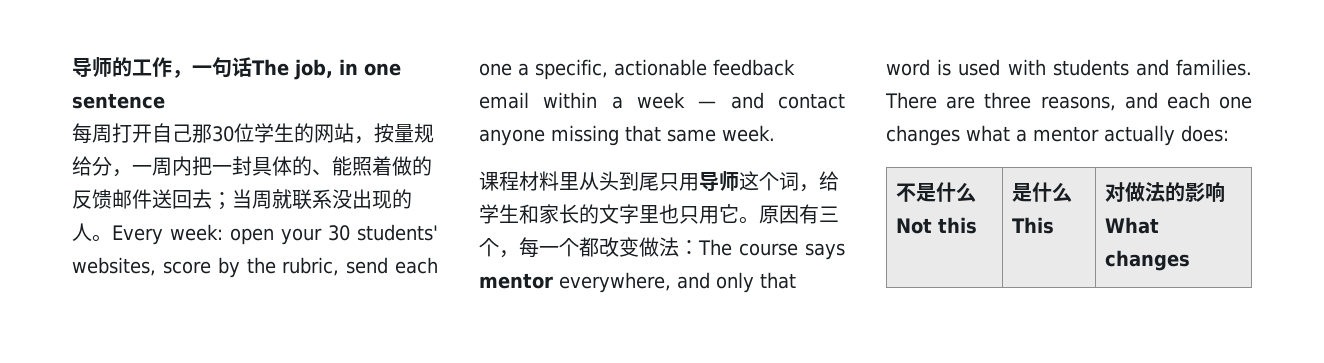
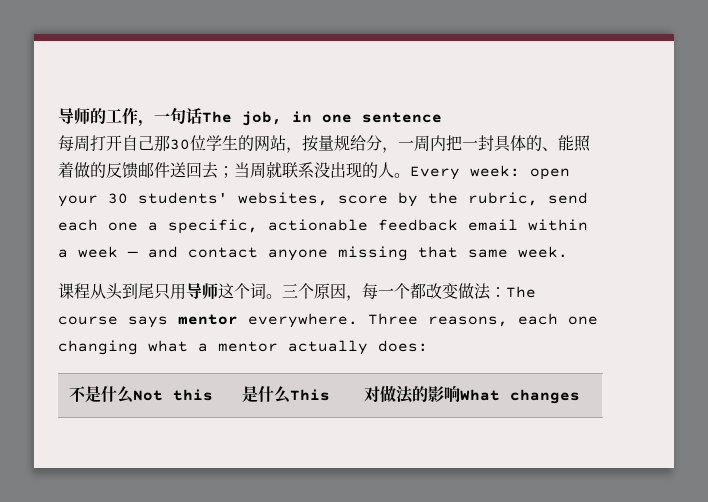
- 课程材料里从头到尾只用导师这个词，给学生和家长的文字里也只用它。原因有三个，每一个都改变做法：The course says mentor everywhere, and only that word is used with students and families. There are three reasons, and each one changes what a mentor actually does:
+ 课程从头到尾只用导师这个词。三个原因，每一个都改变做法：The course says mentor everywhere. Three reasons, each one changing what a mentor actually does:

